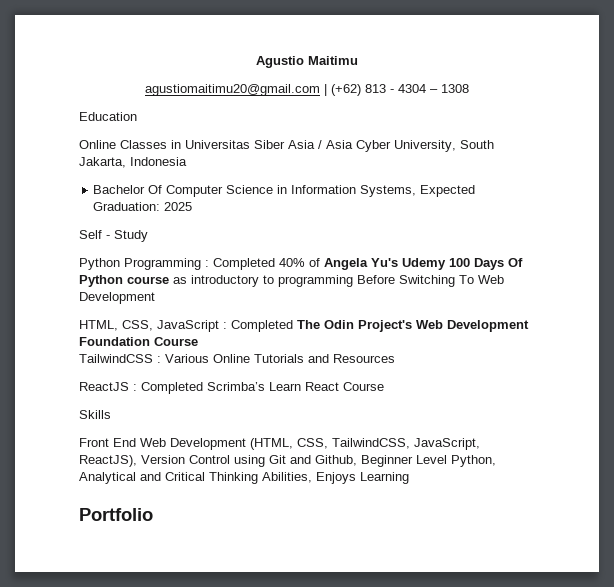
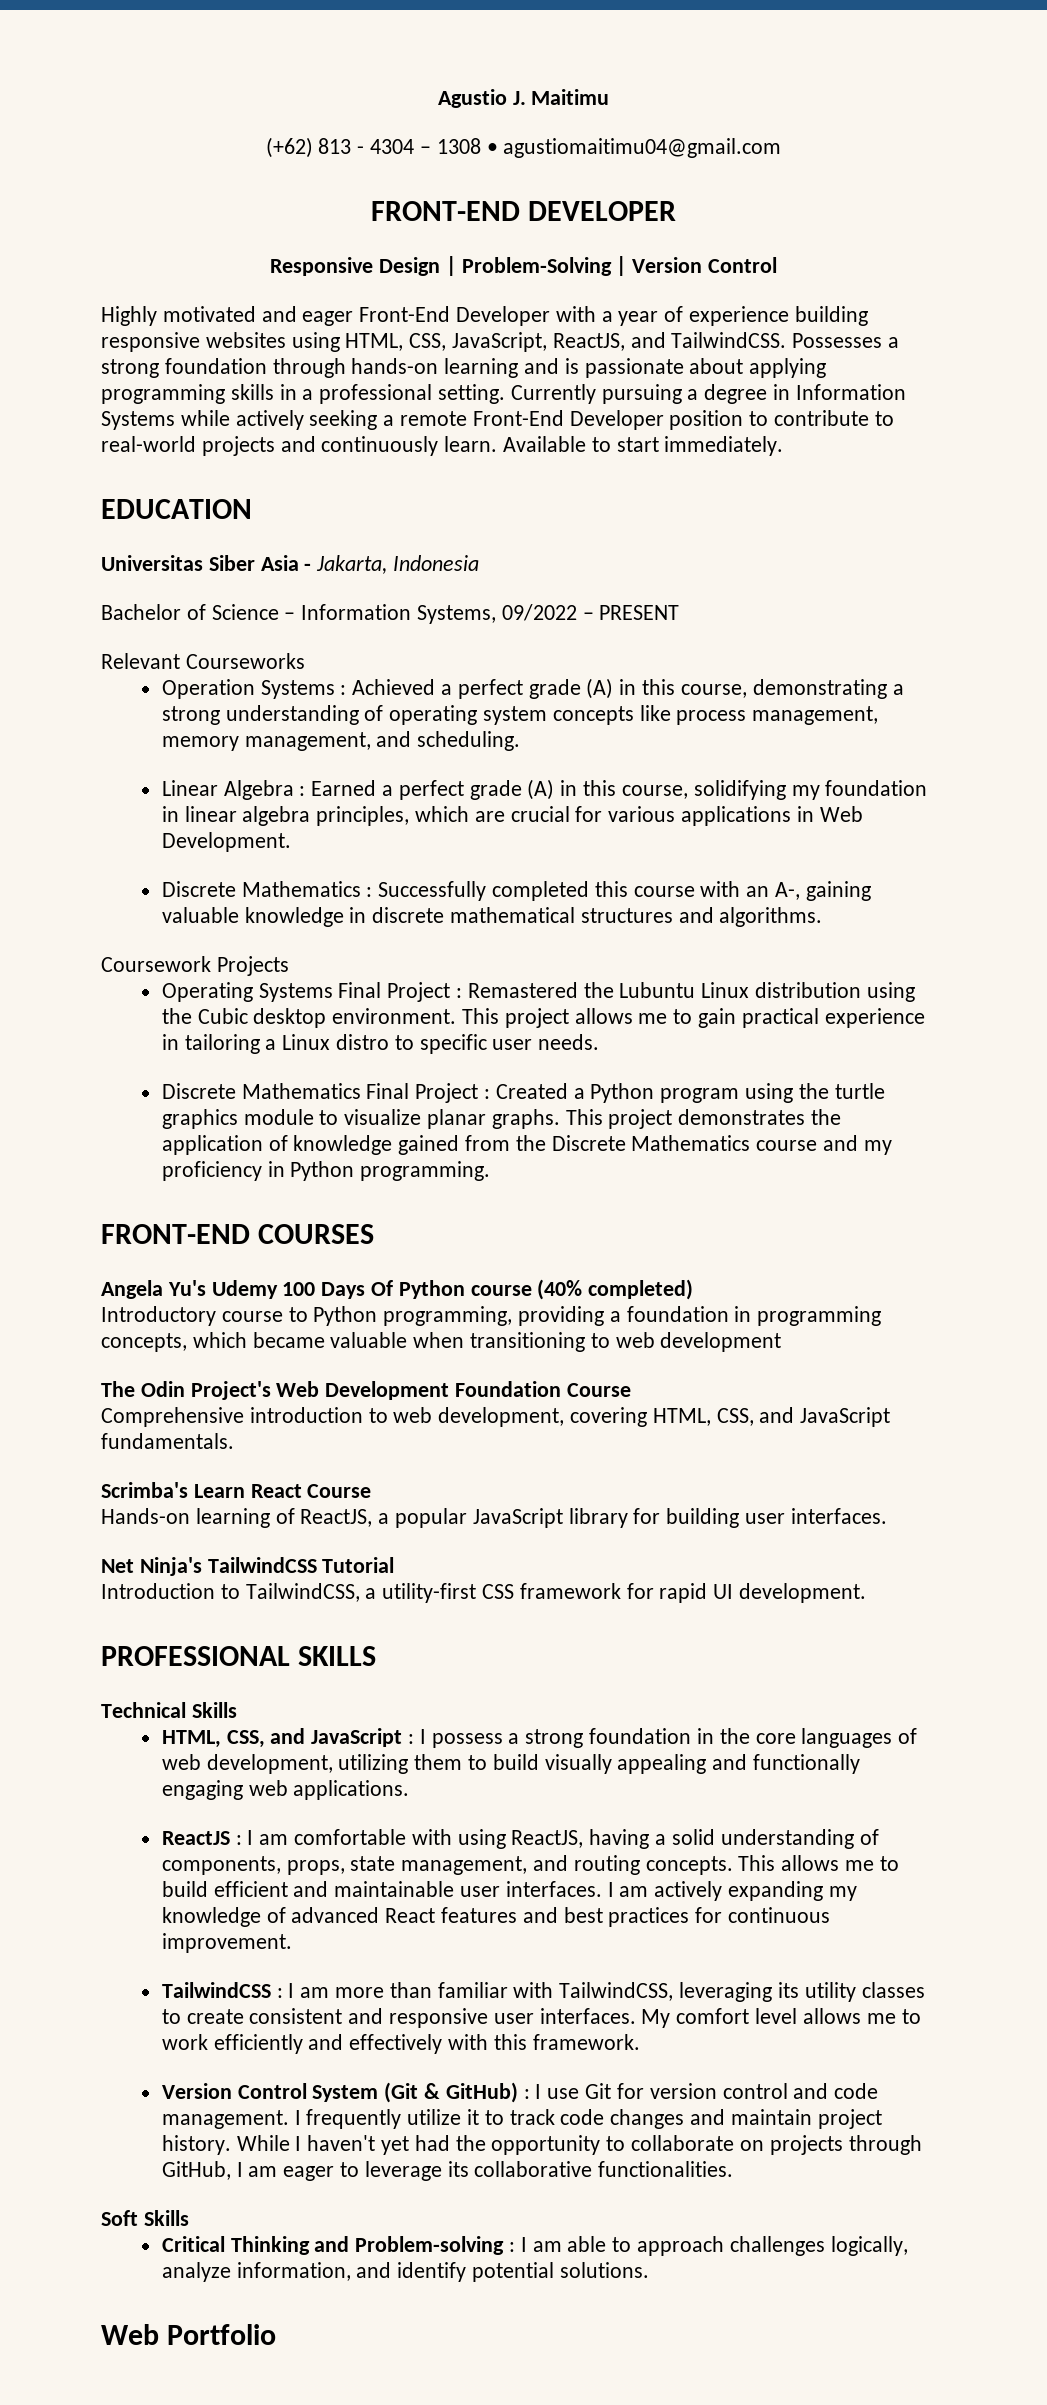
- Agustio Maitimu
+ Agustio J. Maitimu
- agustiomaitimu20@gmail.com | (+62) 813 - 4304 – 1308
- Education
- Online Classes in Universitas Siber Asia / Asia Cyber University, South Jakarta, Indonesia
- Bachelor Of Computer Science in Information Systems, Expected Graduation: 2025
- Self - Study
- Python Programming : Completed 40% of Angela Yu's Udemy 100 Days Of Python course as introductory to programming Before Switching To Web Development
- HTML, CSS, JavaScript : Completed The Odin Project's Web Development Foundation Course
+ (+62) 813 - 4304 – 1308 • agustiomaitimu04@gmail.com
+ FRONT-END DEVELOPER
+ Responsive Design | Problem-Solving | Version Control
+ Highly motivated and eager Front-End Developer with a year of experience building responsive websites using HTML, CSS, JavaScript, ReactJS, and TailwindCSS. Possesses a strong foundation through hands-on learning and is passionate about applying programming skills in a professional setting. Currently pursuing a degree in Information Systems while actively seeking a remote Front-End Developer position to contribute to real-world projects and continuously learn. Available to start immediately.
+ EDUCATION
+ Universitas Siber Asia - Jakarta, Indonesia
+ Bachelor of Science – Information Systems, 09/2022 – PRESENT
+ Relevant Courseworks
+ Operation Systems : Achieved a perfect grade (A) in this course, demonstrating a strong understanding of operating system concepts like process management, memory management, and scheduling.
+ Linear Algebra : Earned a perfect grade (A) in this course, solidifying my foundation in linear algebra principles, which are crucial for various applications in Web Development.
+ Discrete Mathematics : Successfully completed this course with an A-, gaining valuable knowledge in discrete mathematical structures and algorithms.
+ Coursework Projects
+ Operating Systems Final Project : Remastered the Lubuntu Linux distribution using the Cubic desktop environment. This project allows me to gain practical experience in tailoring a Linux distro to specific user needs.
+ Discrete Mathematics Final Project : Created a Python program using the turtle graphics module to visualize planar graphs. This project demonstrates the application of knowledge gained from the Discrete Mathematics course and my proficiency in Python programming.
+ FRONT-END COURSES
+ Angela Yu's Udemy 100 Days Of Python course (40% completed)
+ Introductory course to Python programming, providing a foundation in programming concepts, which became valuable when transitioning to web development
+ The Odin Project's Web Development Foundation Course
- TailwindCSS : Various Online Tutorials and Resources
- ReactJS : Completed Scrimba’s Learn React Course
- Skills
- Front End Web Development (HTML, CSS, TailwindCSS, JavaScript, ReactJS), Version Control using Git and Github, Beginner Level Python, Analytical and Critical Thinking Abilities, Enjoys Learning
- Portfolio
+ Comprehensive introduction to web development, covering HTML, CSS, and JavaScript fundamentals.
+ Scrimba's Learn React Course
+ Hands-on learning of ReactJS, a popular JavaScript library for building user interfaces.
+ Net Ninja's TailwindCSS Tutorial
+ Introduction to TailwindCSS, a utility-first CSS framework for rapid UI development.
+ PROFESSIONAL SKILLS
+ Technical Skills
+ HTML, CSS, and JavaScript : I possess a strong foundation in the core languages of web development, utilizing them to build visually appealing and functionally engaging web applications.
+ ReactJS : I am comfortable with using ReactJS, having a solid understanding of components, props, state management, and routing concepts. This allows me to build efficient and maintainable user interfaces. I am actively expanding my knowledge of advanced React features and best practices for continuous improvement.
+ TailwindCSS : I am more than familiar with TailwindCSS, leveraging its utility classes to create consistent and responsive user interfaces. My comfort level allows me to work efficiently and effectively with this framework.
+ Version Control System (Git & GitHub) : I use Git for version control and code management. I frequently utilize it to track code changes and maintain project history. While I haven't yet had the opportunity to collaborate on projects through GitHub, I am eager to leverage its collaborative functionalities.
+ Soft Skills
+ Critical Thinking and Problem-solving : I am able to approach challenges logically, analyze information, and identify potential solutions.
+ Web Portfolio

